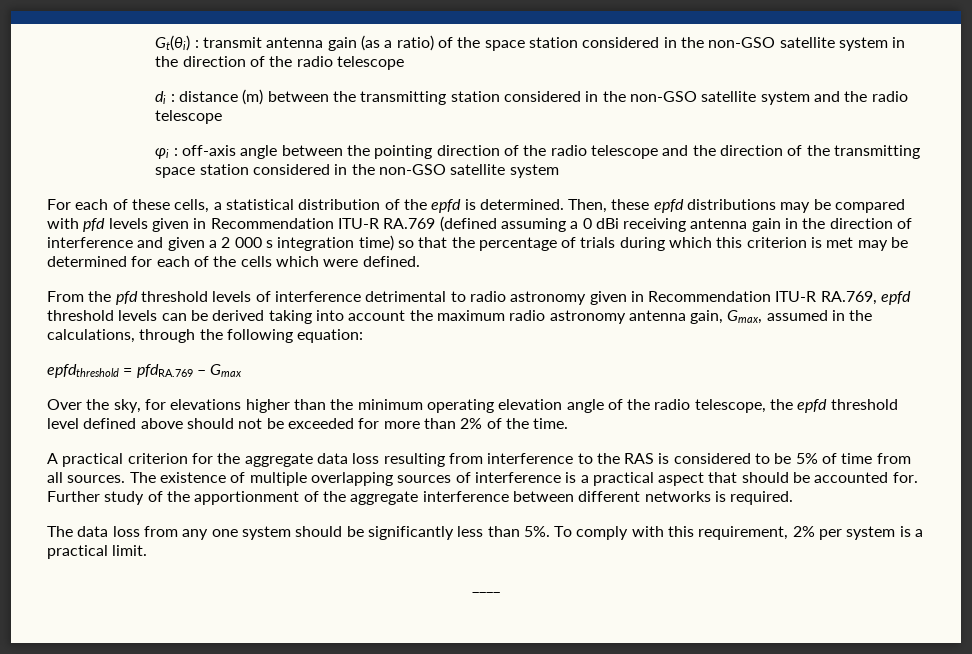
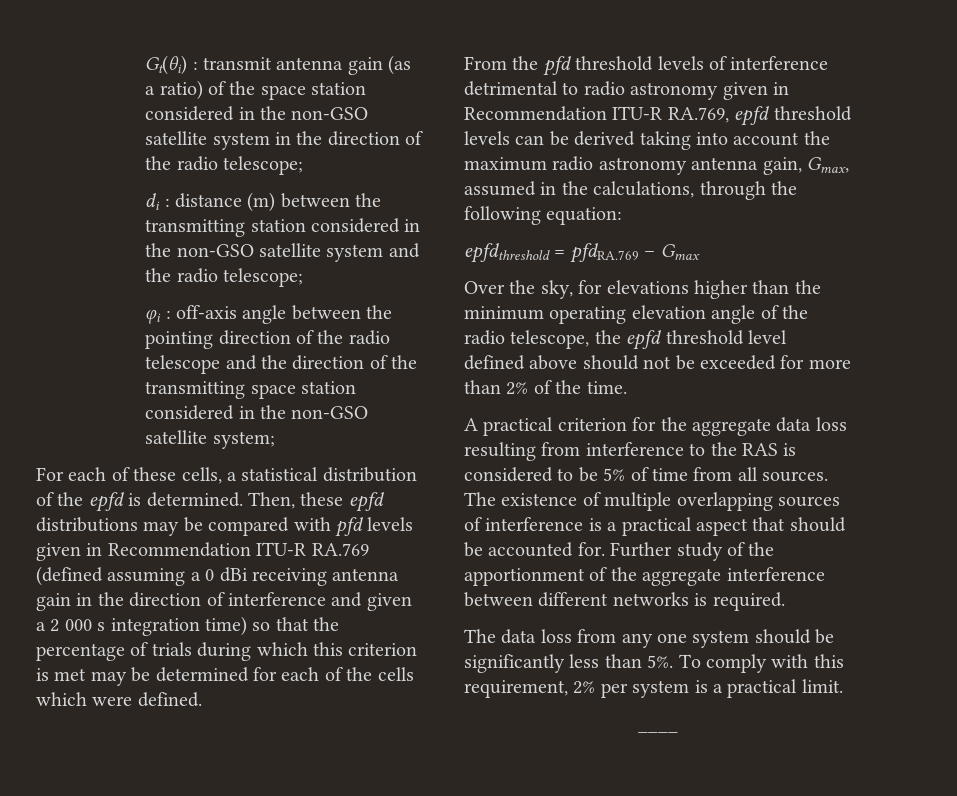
- Gt(θi) : transmit antenna gain (as a ratio) of the space station considered in the non-GSO satellite system in the direction of the radio telescope
+ Gt(θi) : transmit antenna gain (as a ratio) of the space station considered in the non-GSO satellite system in the direction of the radio telescope;
- di : distance (m) between the transmitting station considered in the non-GSO satellite system and the radio telescope
+ di : distance (m) between the transmitting station considered in the non-GSO satellite system and the radio telescope;
- φi : off-axis angle between the pointing direction of the radio telescope and the direction of the transmitting space station considered in the non-GSO satellite system
+ φi : off-axis angle between the pointing direction of the radio telescope and the direction of the transmitting space station considered in the non-GSO satellite system;

